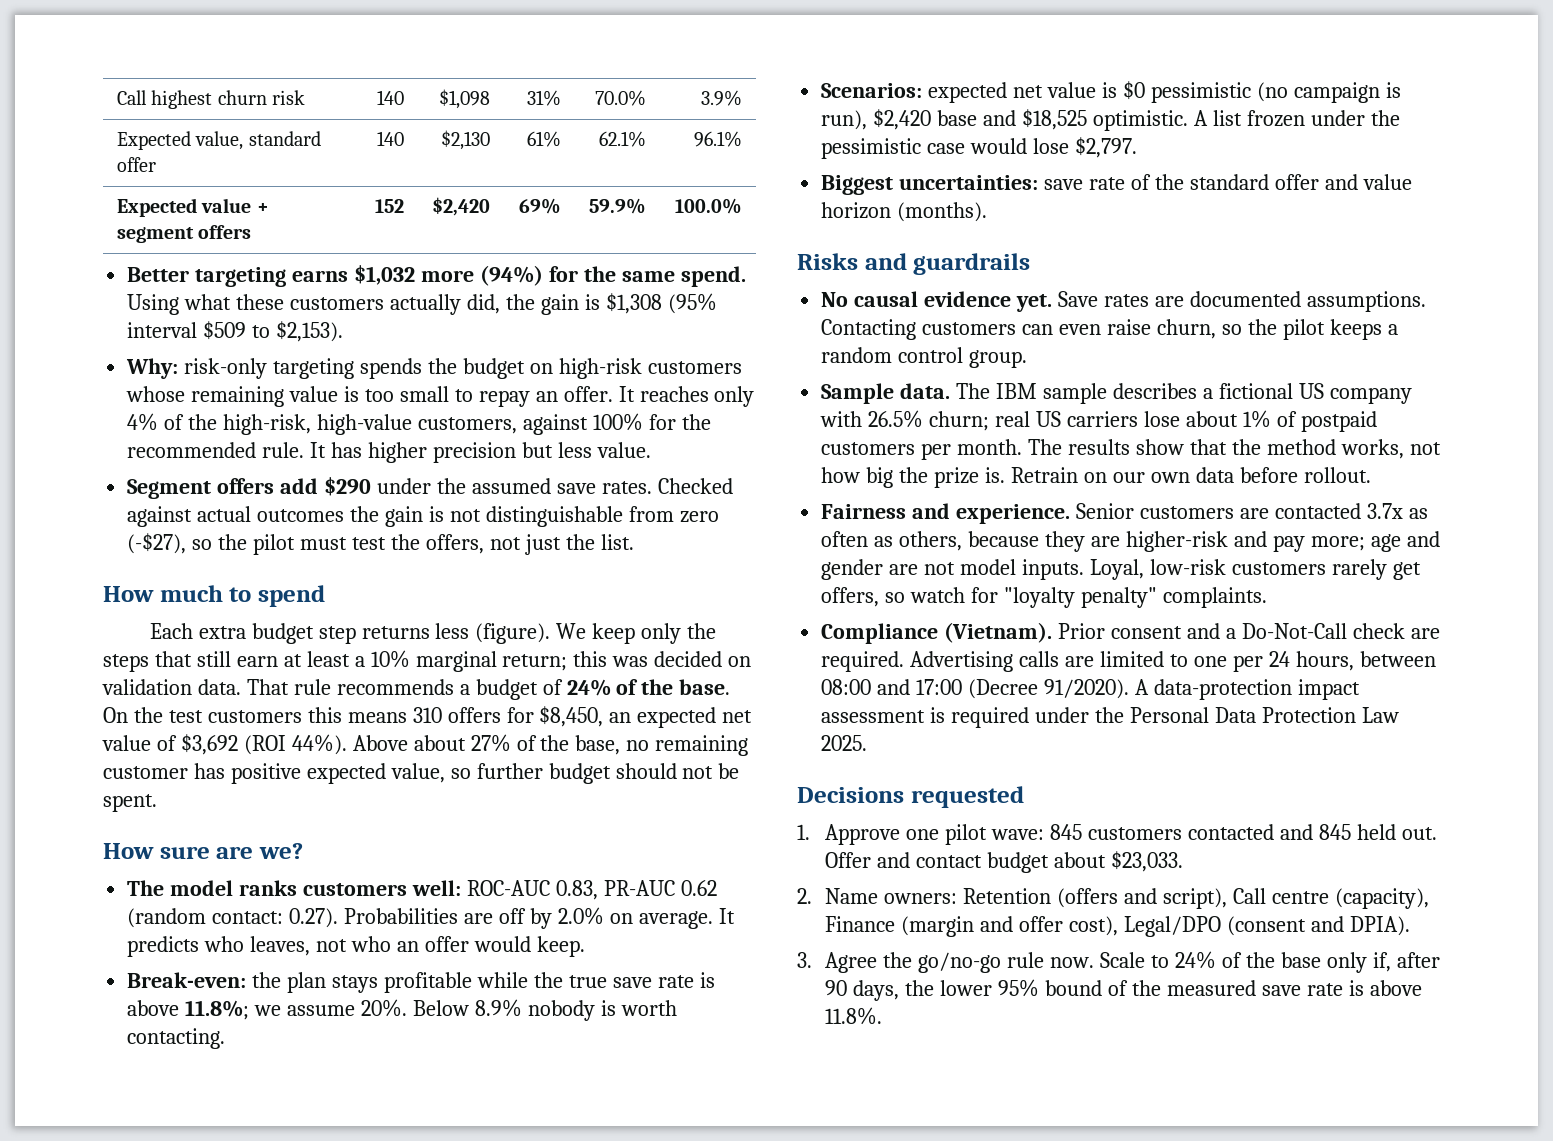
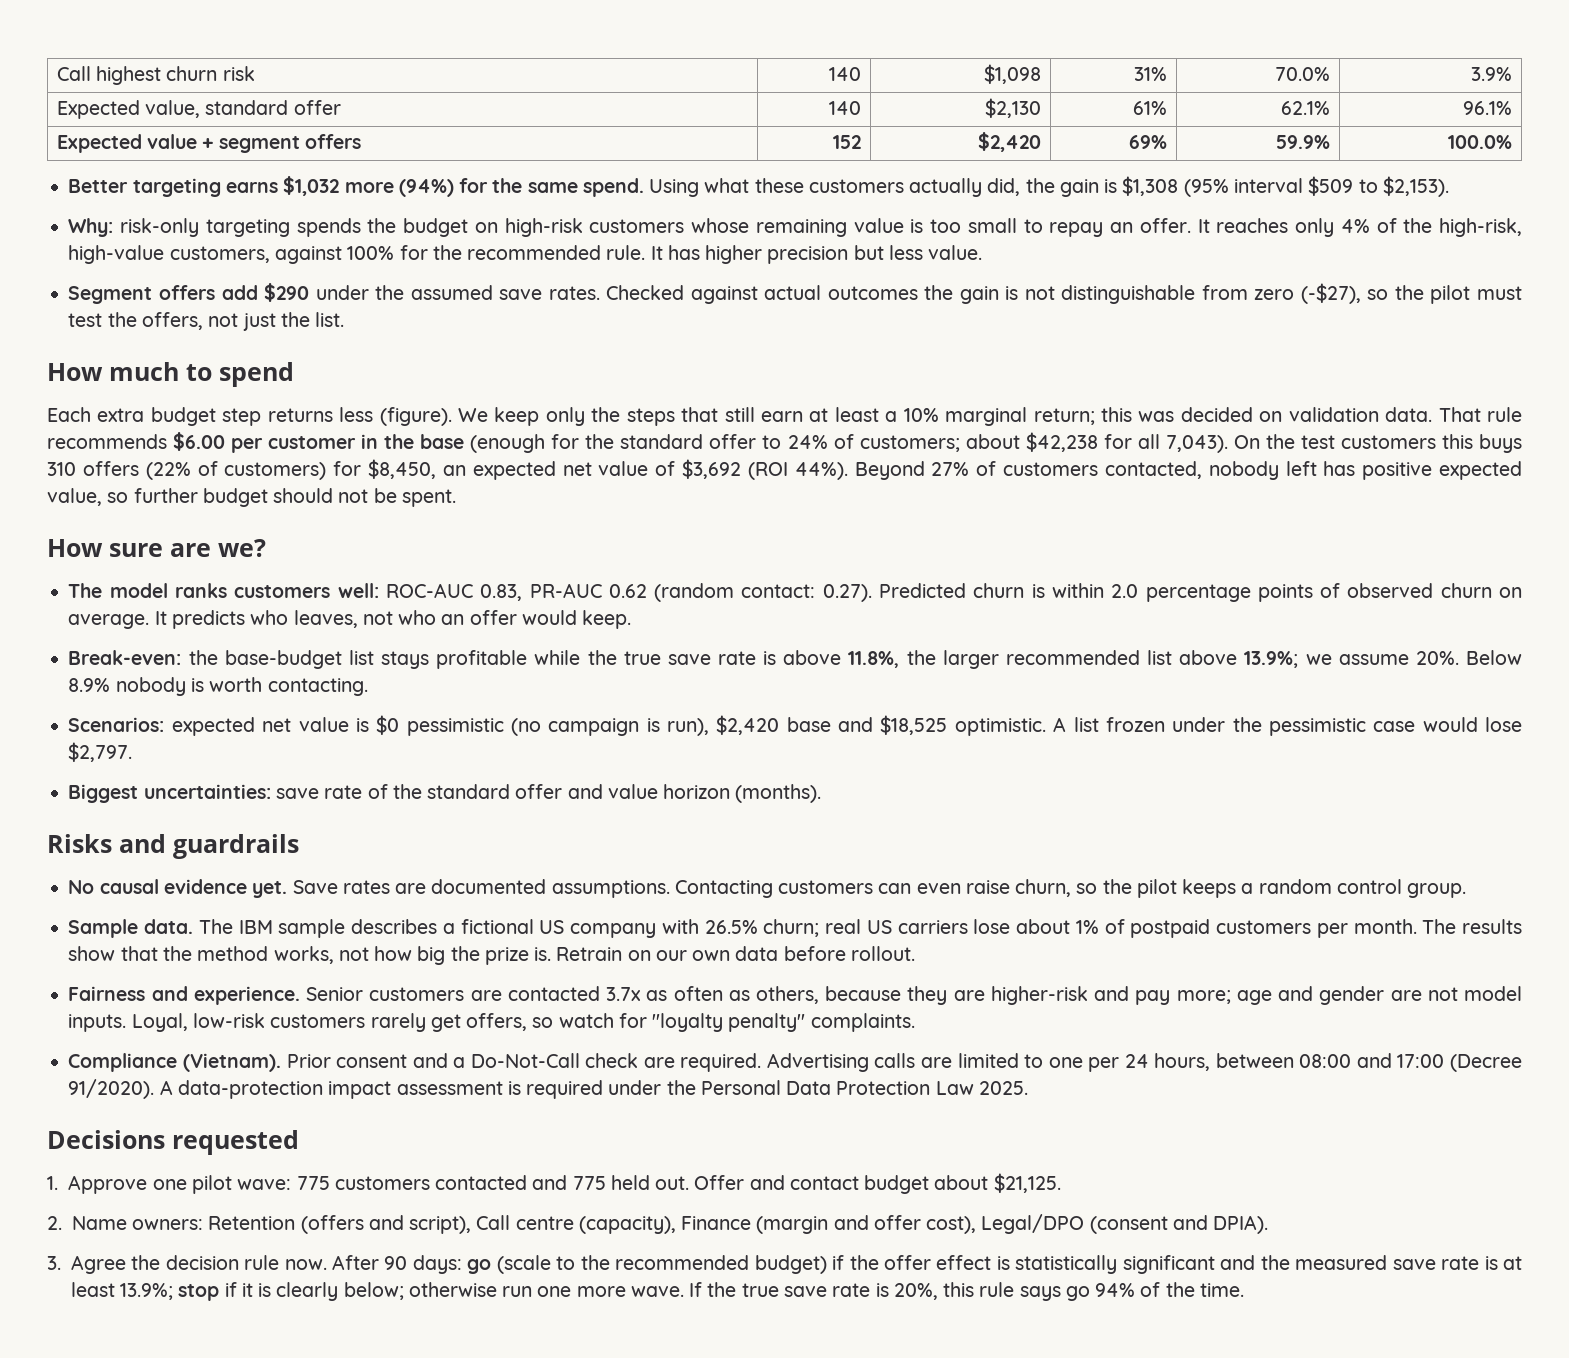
- That rule recommends a budget of 24% of the base.
+ That rule recommends $6.00 per customer in the base (enough for the standard offer to 24% of customers; about $42,238 for all 7,043).
- On the test customers this means 310 offers for $8,450, an expected net value of $3,692 (ROI 44%).
+ On the test customers this buys 310 offers (22% of customers) for $8,450, an expected net value of $3,692 (ROI 44%).
- Above about 27% of the base, no remaining customer has positive expected value, so further budget should not be spent.
+ Beyond 27% of customers contacted, nobody left has positive expected value, so further budget should not be spent.
- The model ranks customers well: ROC-AUC 0.83, PR-AUC 0.62 (random contact: 0.27). Probabilities are off by 2.0% on average.
+ The model ranks customers well: ROC-AUC 0.83, PR-AUC 0.62 (random contact: 0.27). Predicted churn is within 2.0 percentage points of observed churn on average.
- Break-even: the plan stays profitable while the true save rate is above 11.8%; we assume 20%.
+ Break-even: the base-budget list stays profitable while the true save rate is above 11.8%, the larger recommended list above 13.9%; we assume 20%.
- 1. Approve one pilot wave: 845 customers contacted and 845 held out.
+ 1. Approve one pilot wave: 775 customers contacted and 775 held out.
- Offer and contact budget about $23,033.
+ Offer and contact budget about $21,125.
- 3. Agree the go/no-go rule now.
+ 3. Agree the decision rule now.
- Scale to 24% of the base only if, after 90 days, the lower 95% bound of the measured save rate is above 11.8%.
+ After 90 days: go (scale to the recommended budget) if the offer effect is statistically significant and the measured save rate is at least 13.9%; stop if it is clearly below; otherwise run one more wave. If the true save rate is 20%, this rule says go 94% of the time.

